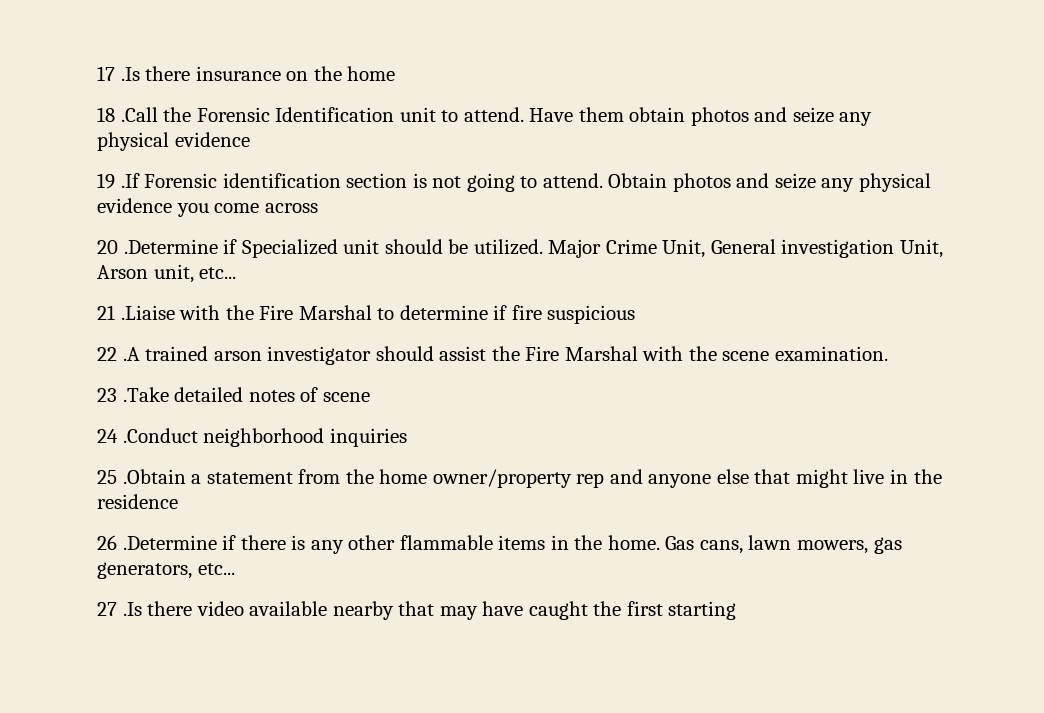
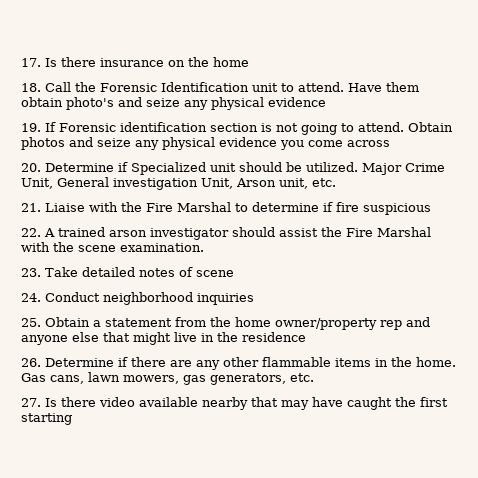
- 17 .Is there insurance on the home
+ 17. Is there insurance on the home
- 18 .Call the Forensic Identification unit to attend.
+ 18. Call the Forensic Identification unit to attend.
- Have them obtain photos and seize any physical evidence
+ Have them obtain photo's and seize any physical evidence
- 19 .If Forensic identification section is not going to attend.
+ 19. If Forensic identification section is not going to attend.
- 20 .Determine if Specialized unit should be utilized.
+ 20. Determine if Specialized unit should be utilized.
- Major Crime Unit, General investigation Unit, Arson unit, etc...
- 21 .Liaise with the Fire Marshal to determine if fire suspicious
+ Major Crime Unit, General investigation Unit, Arson unit, etc.
+ 21. Liaise with the Fire Marshal to determine if fire suspicious
- 22 .A trained arson investigator should assist the Fire Marshal with the scene examination.
+ 22. A trained arson investigator should assist the Fire Marshal with the scene examination.
- 23 .Take detailed notes of scene
+ 23. Take detailed notes of scene
- 24 .Conduct neighborhood inquiries
+ 24. Conduct neighborhood inquiries
- 25 .Obtain a statement from the home owner/property rep and anyone else that might live in the residence
+ 25. Obtain a statement from the home owner/property rep and anyone else that might live in the residence
- 26 .Determine if there is any other flammable items in the home.
+ 26. Determine if there are any other flammable items in the home.
- Gas cans, lawn mowers, gas generators, etc...
- 27 .Is there video available nearby that may have caught the first starting
+ Gas cans, lawn mowers, gas generators, etc.
+ 27. Is there video available nearby that may have caught the first starting

